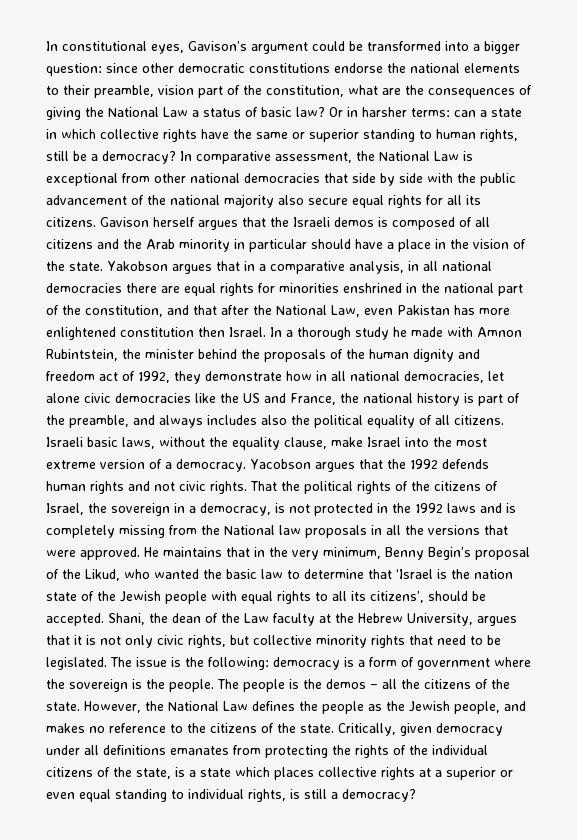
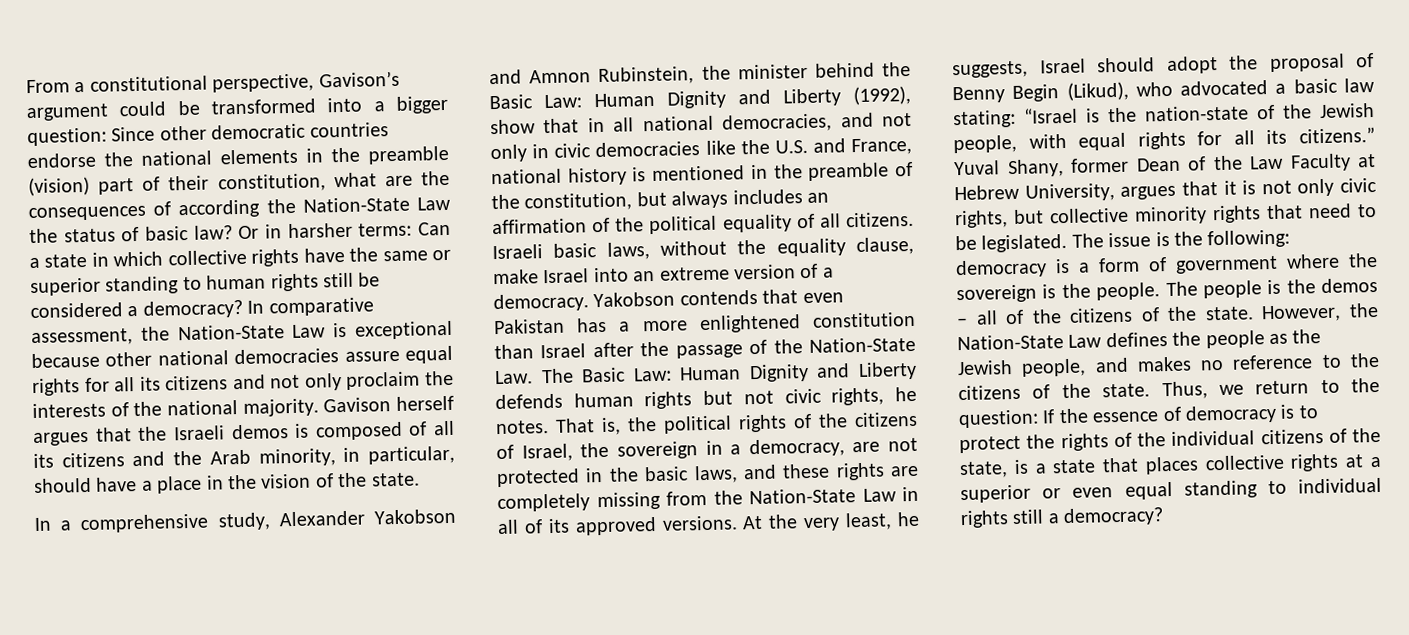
- In constitutional eyes, Gavison’s argument could be transformed into a bigger question: since other democratic constitutions endorse the national elements to their preamble, vision part of the constitution, what are the consequences of giving the National Law a status of basic law?
+ From a constitutional perspective, Gavison’s argument could be transformed into a bigger question: Since other democratic countries endorse the national elements in the preamble (vision) part of their constitution, what are the consequences of according the Nation-State Law the status of basic law?
- Or in harsher terms: can a state in which collective rights have the same or superior standing to human rights, still be a democracy?
+ Or in harsher terms: Can a state in which collective rights have the same or superior standing to human rights still be considered a democracy?
- In comparative assessment, the National Law is exceptional from other national democracies that side by side with the public advancement of the national majority also secure equal rights for all its citizens.
+ In comparative assessment, the Nation-State Law is exceptional because other national democracies assure equal rights for all its citizens and not only proclaim the interests of the national majority.
- Gavison herself argues that the Israeli demos is composed of all citizens and the Arab minority in particular should have a place in the vision of the state. Yakobson argues that in a comparative analysis, in all national democracies there are equal rights for minorities enshrined in the national part of the constitution, and that after the National Law, even Pakistan has more enlightened constitution then Israel. In a thorough study he made with Amnon Rubintstein, the minister behind the proposals of the human dignity and freedom act of 1992, they demonstrate how in all national democracies, let alone civic democracies like the US and France, the national history is part of the preamble, and always includes also the political equality of all citizens.
+ Gavison herself argues that the Israeli demos is composed of all its citizens and the Arab minority, in particular, should have a place in the vision of the state.
+ In a comprehensive study, Alexander Yakobson and Amnon Rubinstein, the minister behind the Basic Law: Human Dignity and Liberty (1992), show that in all national democracies, and not only in civic democracies like the U.S. and France, national history is mentioned in the preamble of the constitution, but always includes an affirmation of the political equality of all citizens.
- Israeli basic laws, without the equality clause, make Israel into the most extreme version of a democracy.
+ Israeli basic laws, without the equality clause, make Israel into an extreme version of a democracy.
- Yacobson argues that the 1992 defends human rights and not civic rights. That the political rights of the citizens of Israel, the sovereign in a democracy, is not protected in the 1992 laws and is completely missing from the National law proposals in all the versions that were approved. He maintains that in the very minimum, Benny Begin’s proposal of the Likud, who wanted the basic law to determine that ‘Israel is the nation state of the Jewish people with equal rights to all its citizens’, should be accepted. Shani, the dean of the Law faculty at the Hebrew University, argues that it is not only civic rights, but collective minority rights that need to be legislated.
+ Yakobson contends that even Pakistan has a more enlightened constitution than Israel after the passage of the Nation-State Law. The Basic Law: Human Dignity and Liberty defends human rights but not civic rights, he notes. That is, the political rights of the citizens of Israel, the sovereign in a democracy, are not protected in the basic laws, and these rights are completely missing from the Nation-State Law in all of its approved versions. At the very least, he suggests, Israel should adopt the proposal of Benny Begin (Likud), who advocated a basic law stating: “Israel is the nation-state of the Jewish people, with equal rights for all its citizens.” Yuval Shany, former Dean of the Law Faculty at Hebrew University, argues that it is not only civic rights, but collective minority rights that need to be legislated.
- The people is the demos – all the citizens of the state.
+ The people is the demos – all of the citizens of the state.
- However, the National Law defines the people as the Jewish people, and makes no reference to the citizens of the state.
+ However, the Nation-State Law defines the people as the Jewish people, and makes no reference to the citizens of the state.
- Critically, given democracy under all definitions emanates from protecting the rights of the individual citizens of the state, is a state which places collective rights at a superior or even equal standing to individual rights, is still a democracy?
+ Thus, we return to the question: If the essence of democracy is to protect the rights of the individual citizens of the state, is a state that places collective rights at a superior or even equal standing to individual rights still a democracy?

